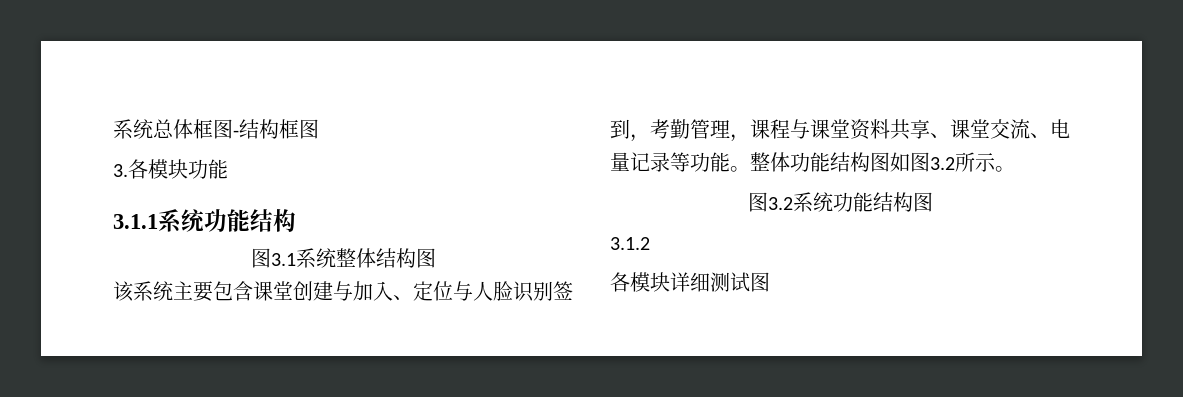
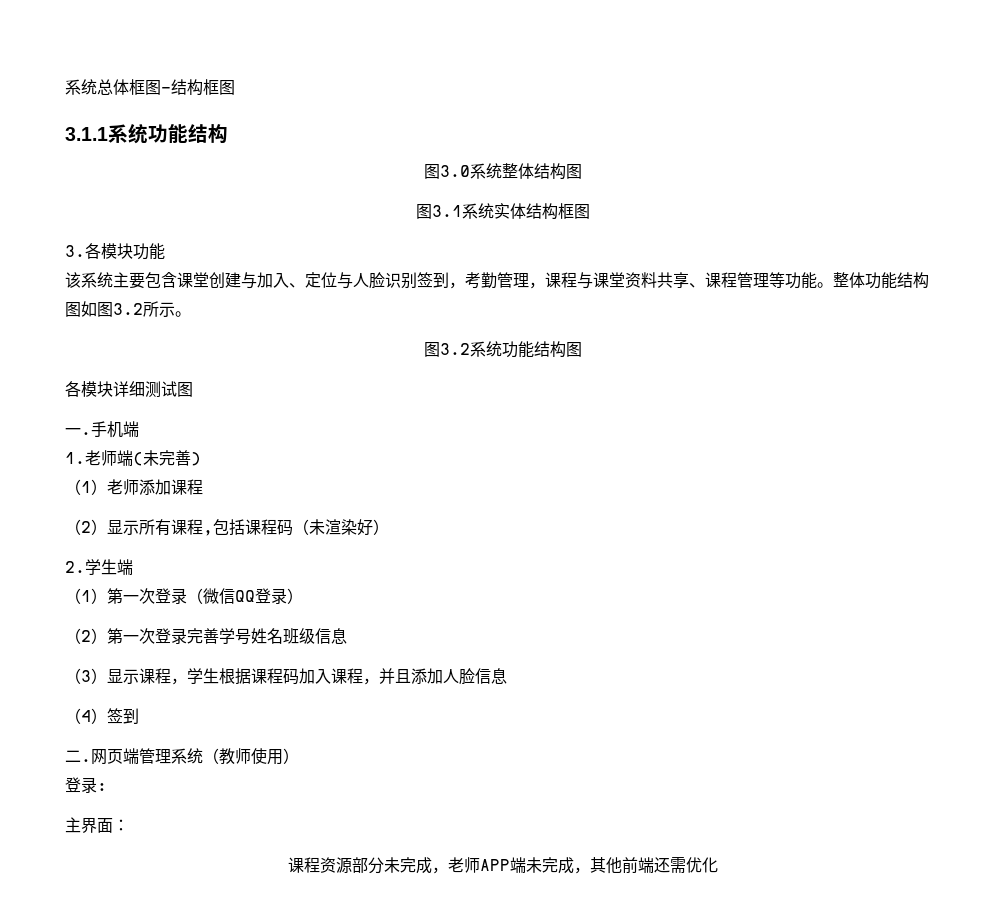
- 3.各模块功能
- 图3.1系统整体结构图
+ 图3.0系统整体结构图
+ 图3.1系统实体结构框图
+ 3.各模块功能
- 该系统主要包含课堂创建与加入、定位与人脸识别签到，考勤管理，课程与课堂资料共享、课堂交流、电量记录等功能。
+ 该系统主要包含课堂创建与加入、定位与人脸识别签到，考勤管理，课程与课堂资料共享、课程管理等功能。
- 3.1.2
+ 一.手机端
+ 1.老师端(未完善)
+ （1）老师添加课程
+ （2）显示所有课程,包括课程码（未渲染好）
+ 2.学生端
+ （1）第一次登录（微信QQ登录）
+ （2）第一次登录完善学号姓名班级信息
+ （3）显示课程，学生根据课程码加入课程，并且添加人脸信息
+ （4）签到
+ 二.网页端管理系统（教师使用）
+ 登录:
+ 主界面：
+ 课程资源部分未完成，老师APP端未完成，其他前端还需优化

